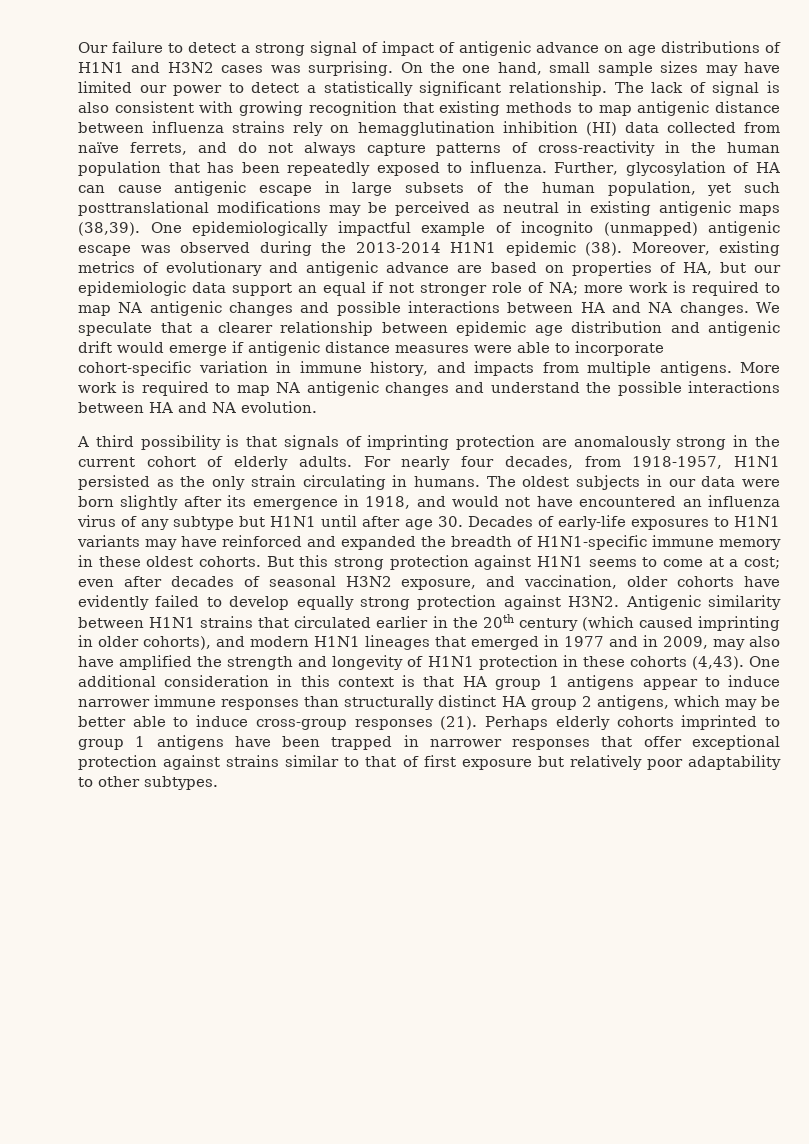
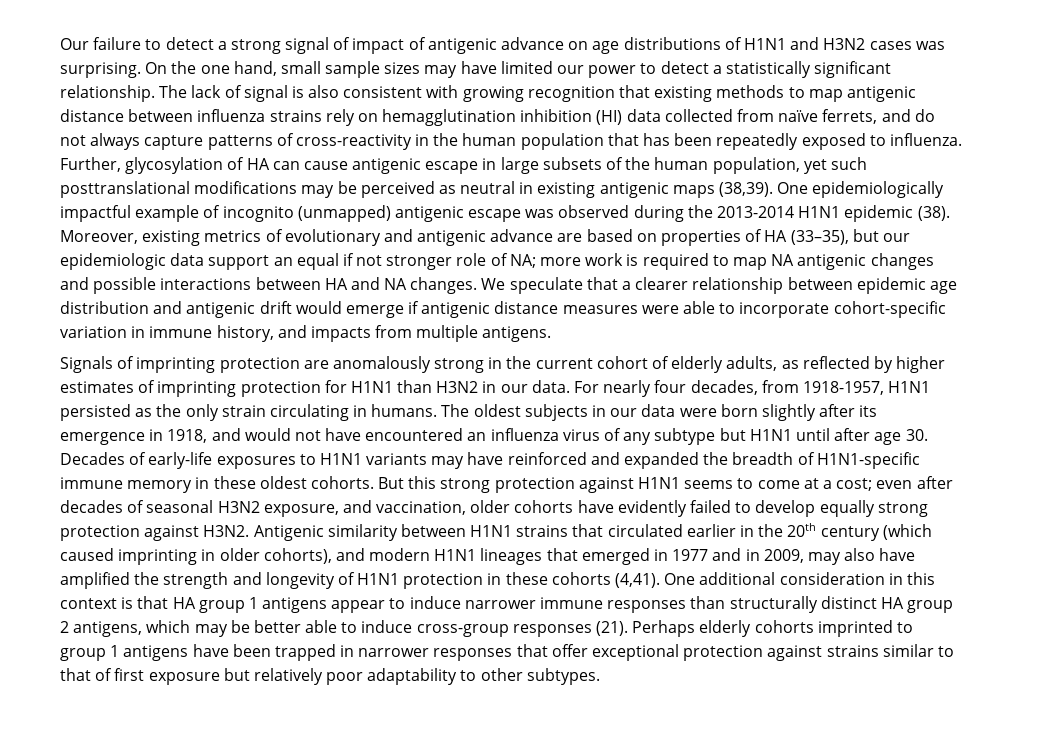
- Moreover, existing metrics of evolutionary and antigenic advance are based on properties of HA, but our epidemiologic data support an equal if not stronger role of NA; more work is required to map NA antigenic changes and possible interactions between HA and NA changes.
+ Moreover, existing metrics of evolutionary and antigenic advance are based on properties of HA (33–35), but our epidemiologic data support an equal if not stronger role of NA; more work is required to map NA antigenic changes and possible interactions between HA and NA changes.
- We speculate that a clearer relationship between epidemic age distribution and antigenic drift would emerge if antigenic distance measures were able to incorporate cohort-specific variation in immune history, and impacts from multiple antigens. More work is required to map NA antigenic changes and understand the possible interactions between HA and NA evolution.
- A third possibility is that signals of imprinting protection are anomalously strong in the current cohort of elderly adults.
+ We speculate that a clearer relationship between epidemic age distribution and antigenic drift would emerge if antigenic distance measures were able to incorporate cohort-specific variation in immune history, and impacts from multiple antigens.
+ Signals of imprinting protection are anomalously strong in the current cohort of elderly adults, as reflected by higher estimates of imprinting protection for H1N1 than H3N2 in our data.
- Antigenic similarity between H1N1 strains that circulated earlier in the 20th century (which caused imprinting in older cohorts), and modern H1N1 lineages that emerged in 1977 and in 2009, may also have amplified the strength and longevity of H1N1 protection in these cohorts (4,43).
+ Antigenic similarity between H1N1 strains that circulated earlier in the 20th century (which caused imprinting in older cohorts), and modern H1N1 lineages that emerged in 1977 and in 2009, may also have amplified the strength and longevity of H1N1 protection in these cohorts (4,41).

